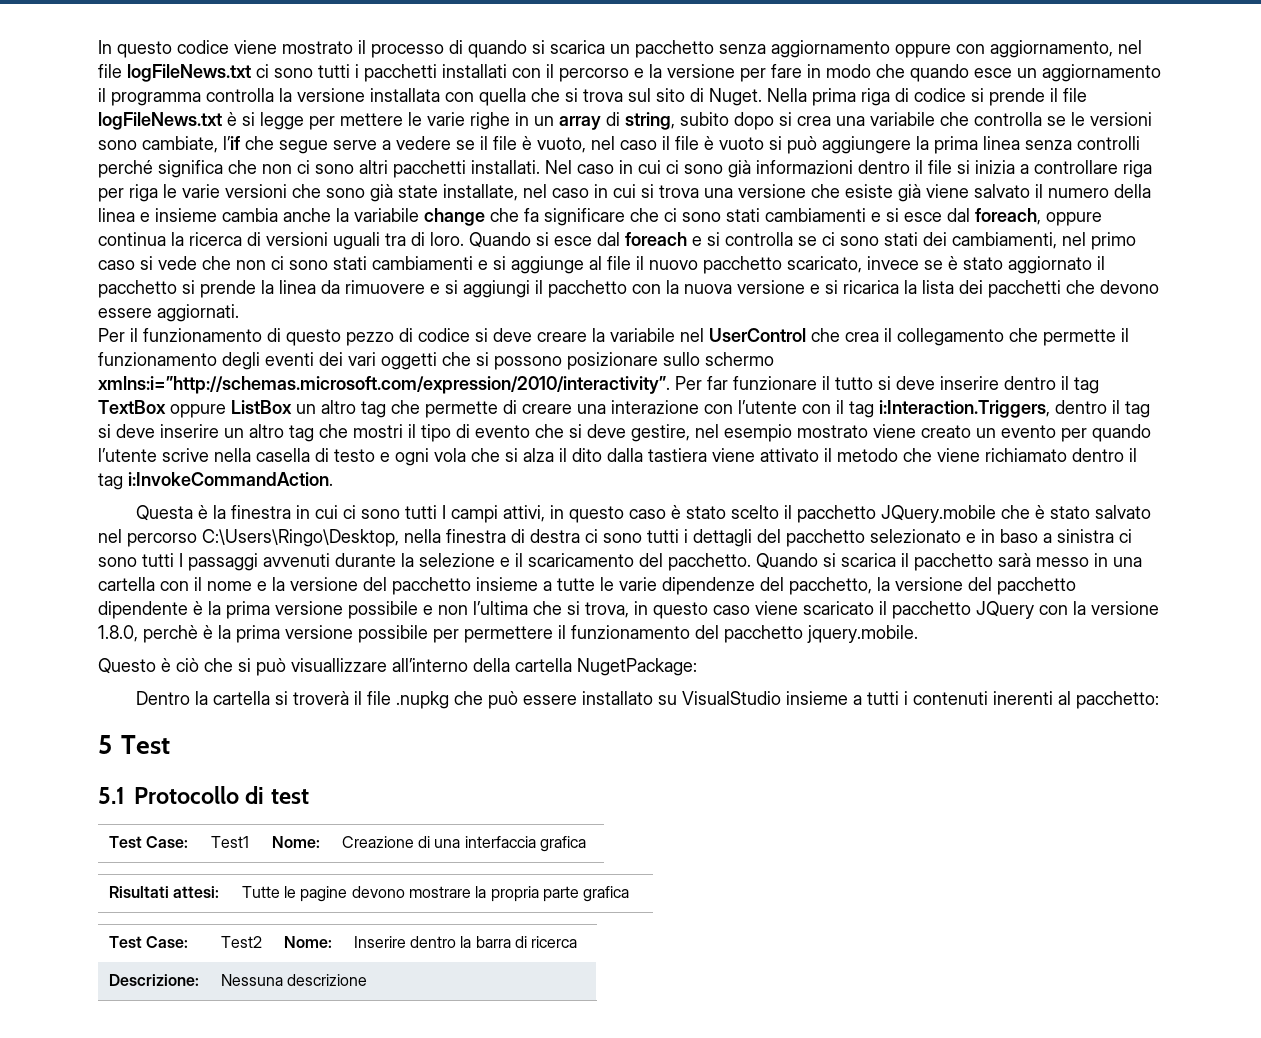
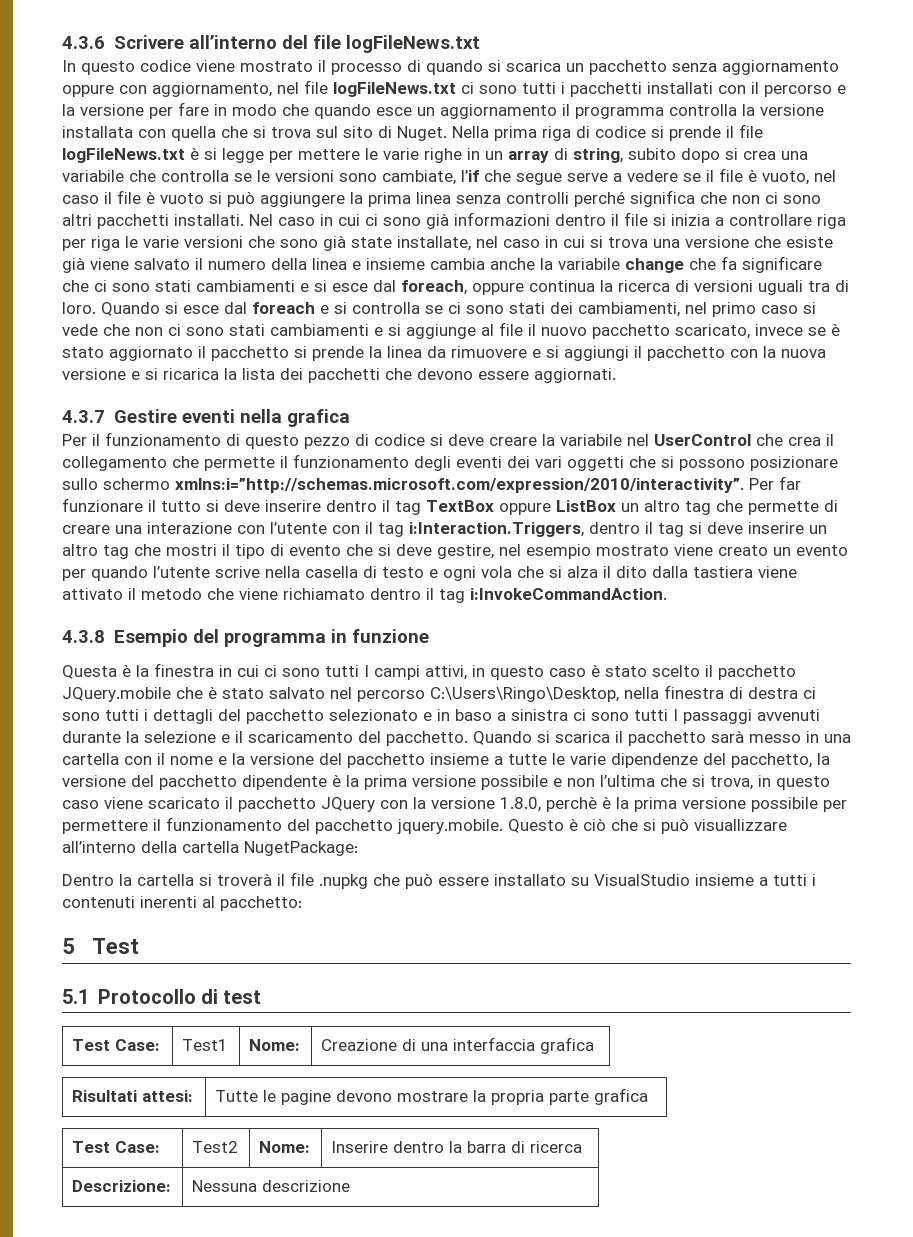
+ 4.3.6 Scrivere all’interno del file logFileNews.txt
+ 4.3.7 Gestire eventi nella grafica
+ 4.3.8 Esempio del programma in funzione
- Quando si scarica il pacchetto sarà messo in una cartella con il nome e la versione del pacchetto insieme a tutte le varie dipendenze del pacchetto, la versione del pacchetto dipendente è la prima versione possibile e non l’ultima che si trova, in questo caso viene scaricato il pacchetto JQuery con la versione 1.8.0, perchè è la prima versione possibile per permettere il funzionamento del pacchetto jquery.mobile.
- Questo è ciò che si può visuallizzare all’interno della cartella NugetPackage:
+ Quando si scarica il pacchetto sarà messo in una cartella con il nome e la versione del pacchetto insieme a tutte le varie dipendenze del pacchetto, la versione del pacchetto dipendente è la prima versione possibile e non l’ultima che si trova, in questo caso viene scaricato il pacchetto JQuery con la versione 1.8.0, perchè è la prima versione possibile per permettere il funzionamento del pacchetto jquery.mobile. Questo è ciò che si può visuallizzare all’interno della cartella NugetPackage:

